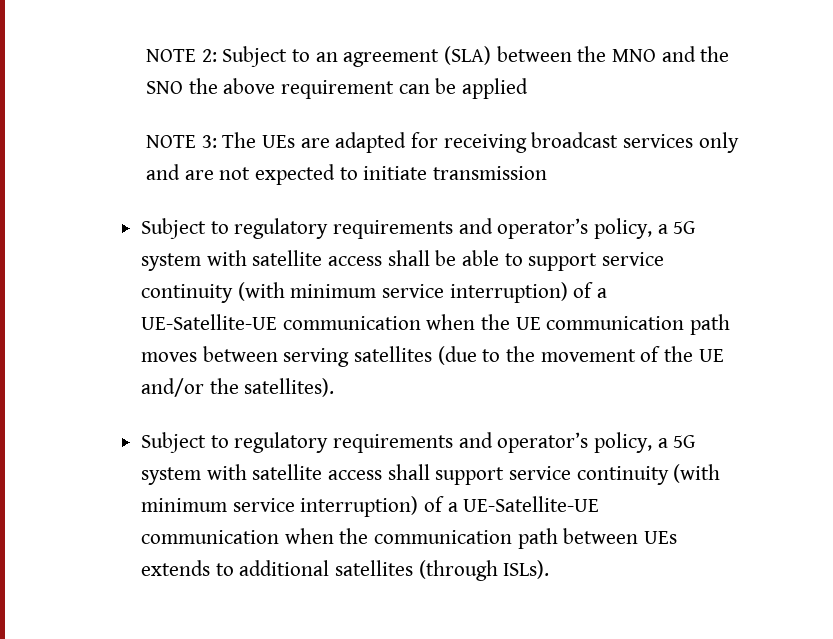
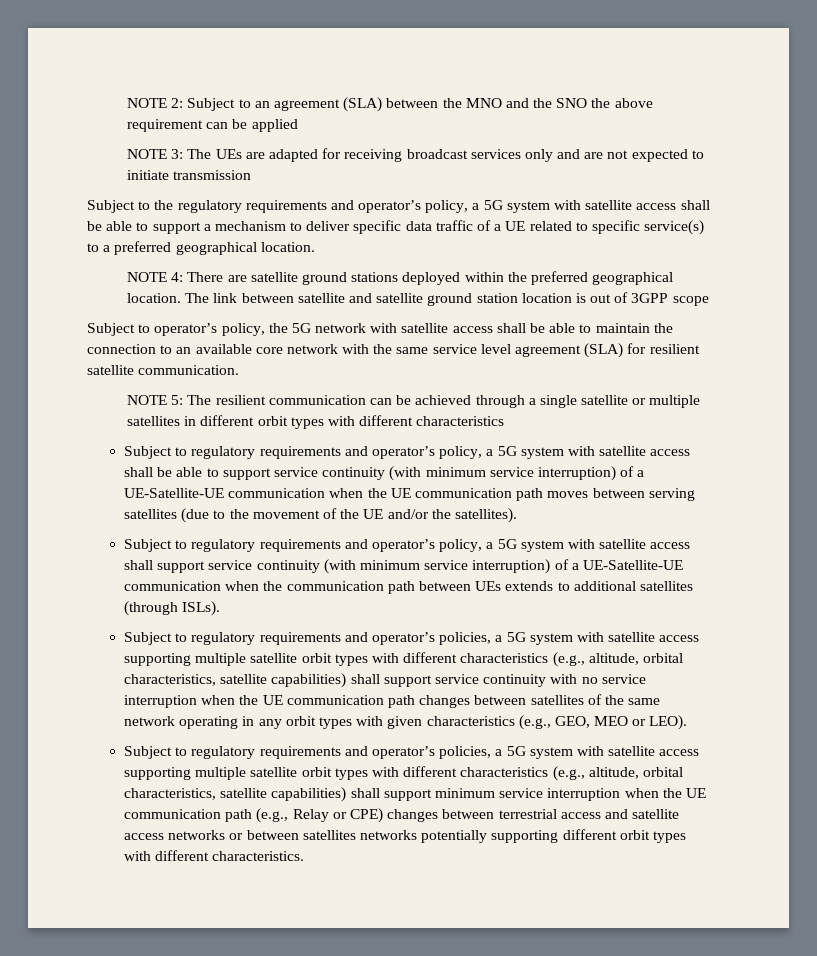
+ Subject to the regulatory requirements and operator’s policy, a 5G system with satellite access shall be able to support a mechanism to deliver specific data traffic of a UE related to specific service(s) to a preferred geographical location.
+ NOTE 4: There are satellite ground stations deployed within the preferred geographical location. The link between satellite and satellite ground station location is out of 3GPP scope
+ Subject to operator’s policy, the 5G network with satellite access shall be able to maintain the connection to an available core network with the same service level agreement (SLA) for resilient satellite communication.
+ NOTE 5: The resilient communication can be achieved through a single satellite or multiple satellites in different orbit types with different characteristics
+ Subject to regulatory requirements and operator’s policies, a 5G system with satellite access supporting multiple satellite orbit types with different characteristics (e.g., altitude, orbital characteristics, satellite capabilities) shall support service continuity with no service interruption when the UE communication path changes between satellites of the same network operating in any orbit types with given characteristics (e.g., GEO, MEO or LEO).
+ Subject to regulatory requirements and operator’s policies, a 5G system with satellite access supporting multiple satellite orbit types with different characteristics (e.g., altitude, orbital characteristics, satellite capabilities) shall support minimum service interruption when the UE communication path (e.g., Relay or CPE) changes between terrestrial access and satellite access networks or between satellites networks potentially supporting different orbit types with different characteristics.

